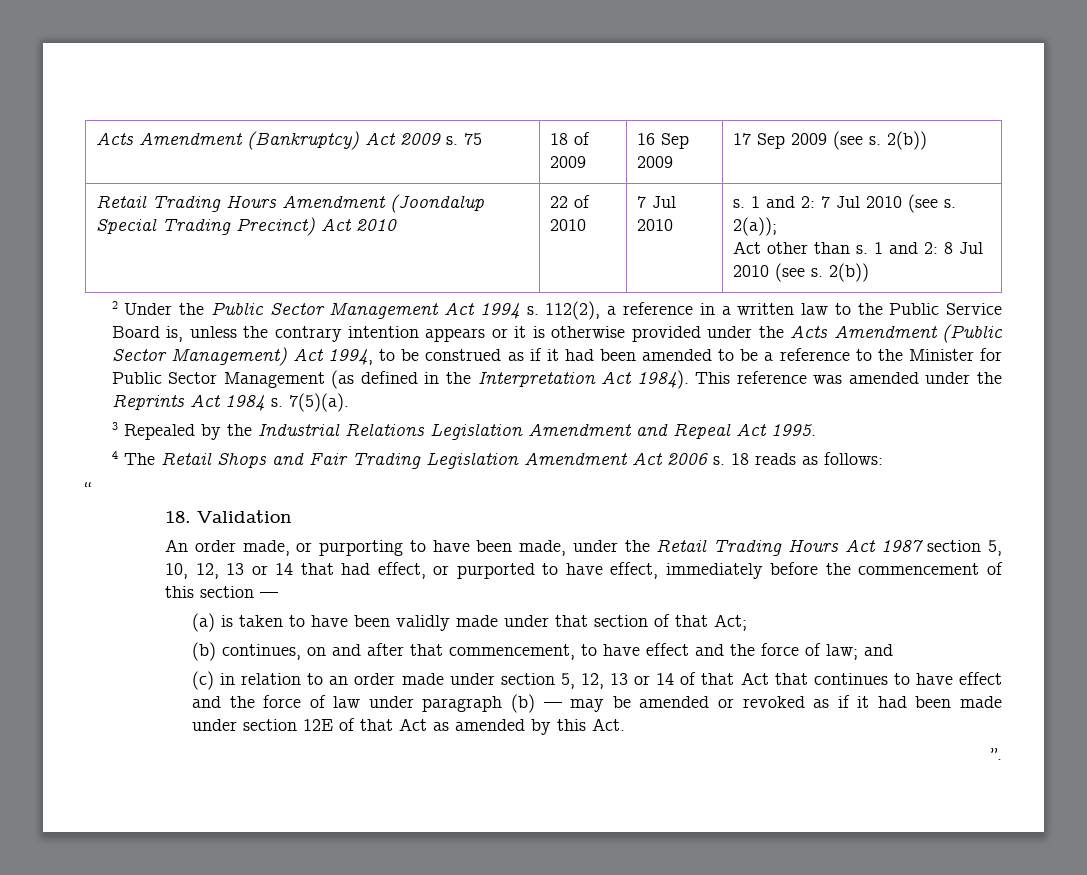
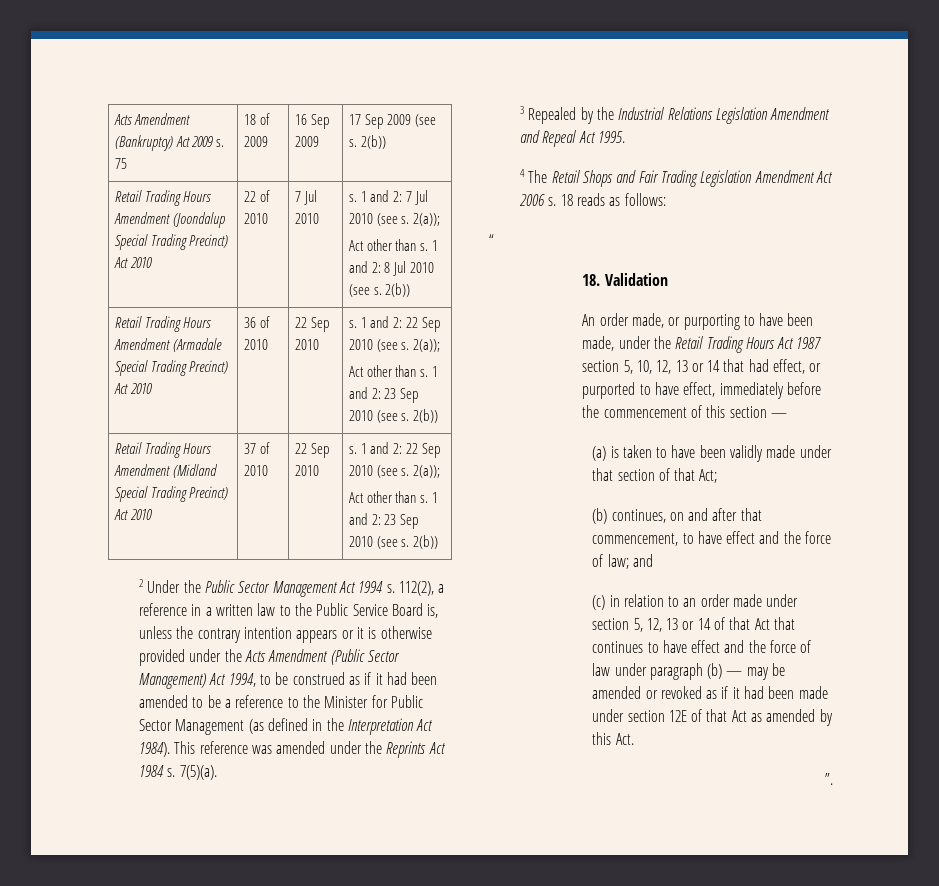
+ Retail Trading Hours Amendment (Armadale Special Trading Precinct) Act 2010 | 36 of 2010 | 22 Sep 2010 | s. 1 and 2: 22 Sep 2010 (see s. 2(a));
+ Act other than s. 1 and 2: 23 Sep 2010 (see s. 2(b))
+ Retail Trading Hours Amendment (Midland Special Trading Precinct) Act 2010 | 37 of 2010 | 22 Sep 2010 | s. 1 and 2: 22 Sep 2010 (see s. 2(a));
+ Act other than s. 1 and 2: 23 Sep 2010 (see s. 2(b))

